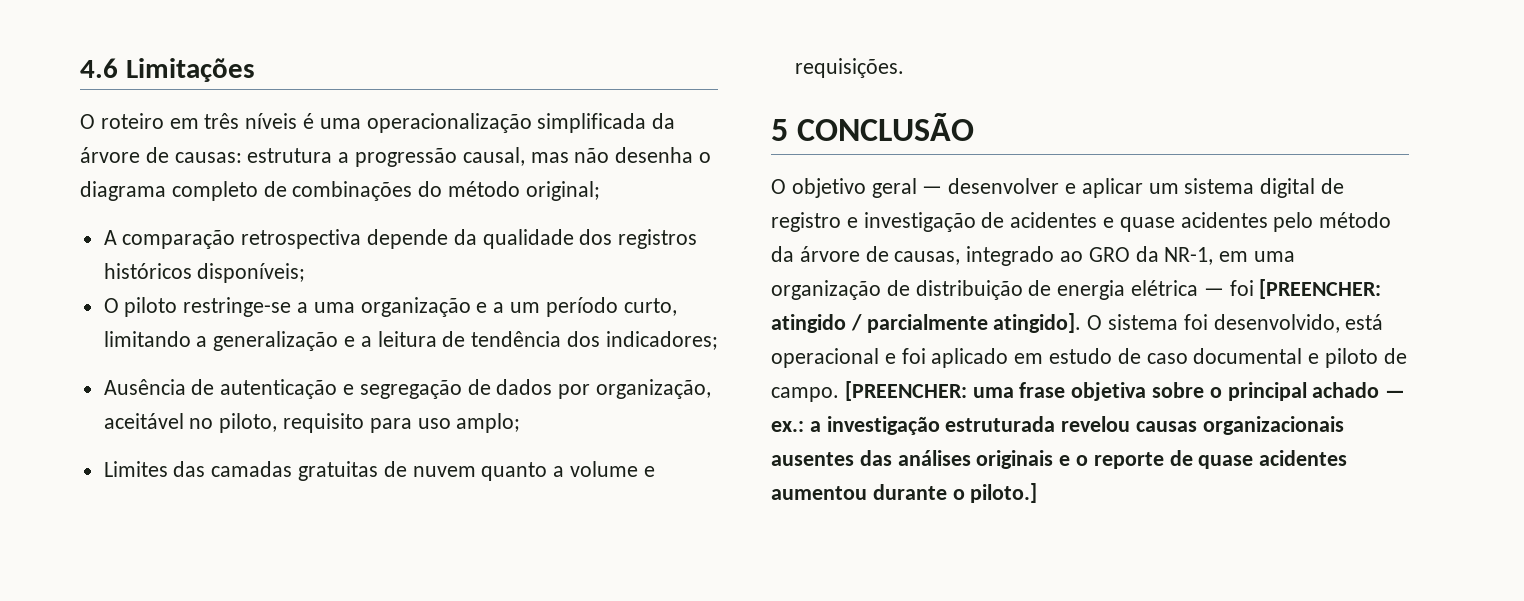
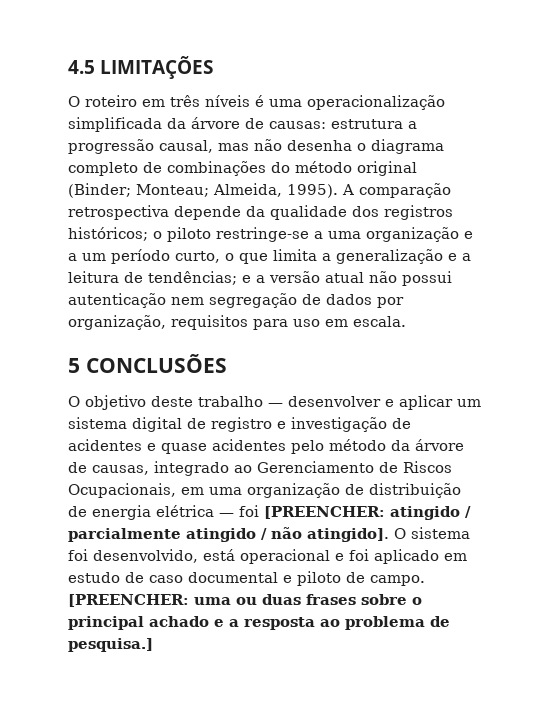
- 4.6 Limitações
+ 4.5 LIMITAÇÕES
- O roteiro em três níveis é uma operacionalização simplificada da árvore de causas: estrutura a progressão causal, mas não desenha o diagrama completo de combinações do método original;
- A comparação retrospectiva depende da qualidade dos registros históricos disponíveis;
- O piloto restringe-se a uma organização e a um período curto, limitando a generalização e a leitura de tendência dos indicadores;
- Ausência de autenticação e segregação de dados por organização, aceitável no piloto, requisito para uso amplo;
- Limites das camadas gratuitas de nuvem quanto a volume e requisições.
+ O roteiro em três níveis é uma operacionalização simplificada da árvore de causas: estrutura a progressão causal, mas não desenha o diagrama completo de combinações do método original (Binder; Monteau; Almeida, 1995). A comparação retrospectiva depende da qualidade dos registros históricos; o piloto restringe-se a uma organização e a um período curto, o que limita a generalização e a leitura de tendências; e a versão atual não possui autenticação nem segregação de dados por organização, requisitos para uso em escala.
- 5 CONCLUSÃO
+ 5 CONCLUSÕES
- O objetivo geral — desenvolver e aplicar um sistema digital de registro e investigação de acidentes e quase acidentes pelo método da árvore de causas, integrado ao GRO da NR-1, em uma organização de distribuição de energia elétrica — foi [PREENCHER: atingido / parcialmente atingido].
+ O objetivo deste trabalho — desenvolver e aplicar um sistema digital de registro e investigação de acidentes e quase acidentes pelo método da árvore de causas, integrado ao Gerenciamento de Riscos Ocupacionais, em uma organização de distribuição de energia elétrica — foi [PREENCHER: atingido / parcialmente atingido / não atingido].
- [PREENCHER: uma frase objetiva sobre o principal achado — ex.: a investigação estruturada revelou causas organizacionais ausentes das análises originais e o reporte de quase acidentes aumentou durante o piloto.]
+ [PREENCHER: uma ou duas frases sobre o principal achado e a resposta ao problema de pesquisa.]

